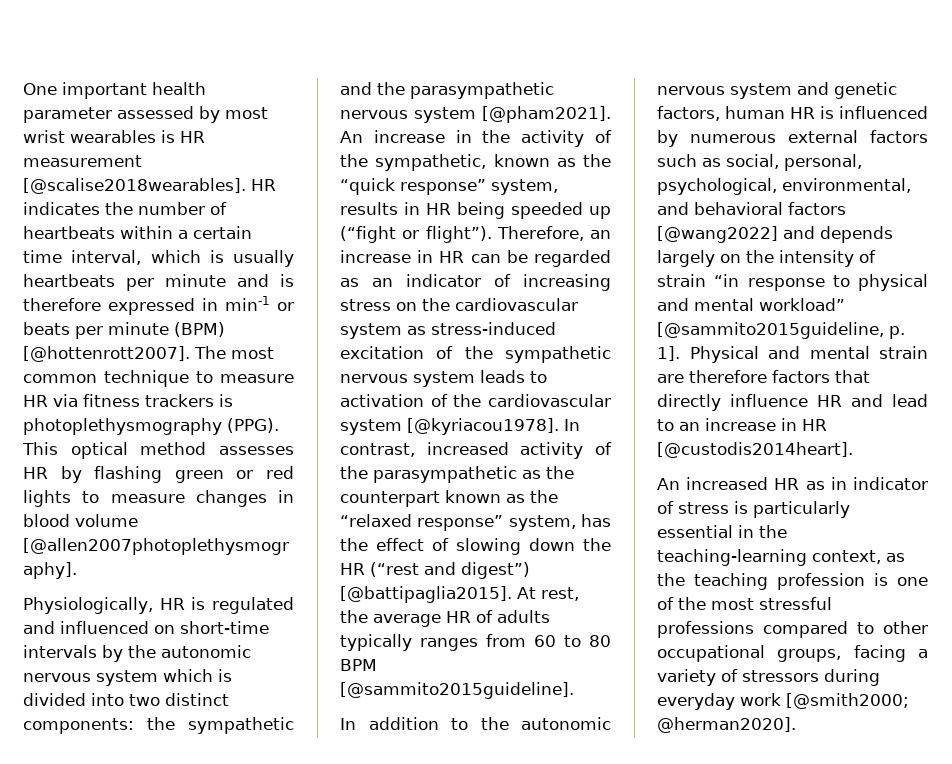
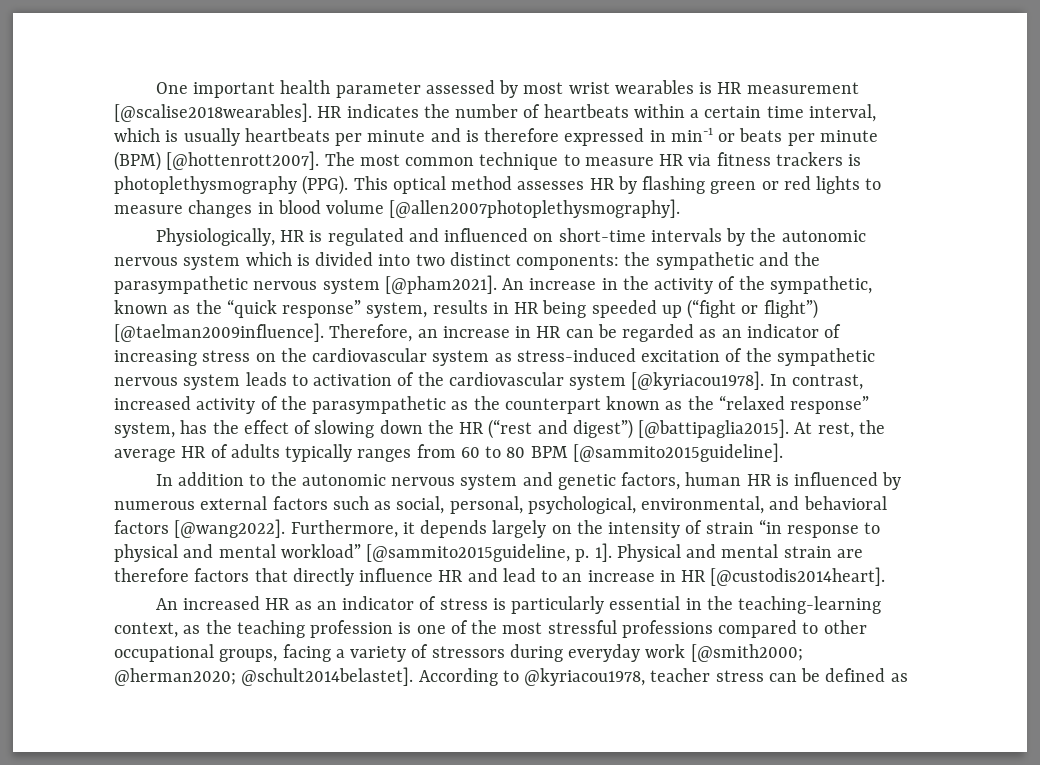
- An increase in the activity of the sympathetic, known as the “quick response” system, results in HR being speeded up (“fight or flight”).
+ An increase in the activity of the sympathetic, known as the “quick response” system, results in HR being speeded up (“fight or flight”) [@taelman2009influence].
- In addition to the autonomic nervous system and genetic factors, human HR is influenced by numerous external factors such as social, personal, psychological, environmental, and behavioral factors [@wang2022] and depends largely on the intensity of strain “in response to physical and mental workload” [@sammito2015guideline, p. 1].
+ In addition to the autonomic nervous system and genetic factors, human HR is influenced by numerous external factors such as social, personal, psychological, environmental, and behavioral factors [@wang2022]. Furthermore, it depends largely on the intensity of strain “in response to physical and mental workload” [@sammito2015guideline, p. 1].
- An increased HR as in indicator of stress is particularly essential in the teaching-learning context, as the teaching profession is one of the most stressful professions compared to other occupational groups, facing a variety of stressors during everyday work [@smith2000; @herman2020].
+ An increased HR as an indicator of stress is particularly essential in the teaching-learning context, as the teaching profession is one of the most stressful professions compared to other occupational groups, facing a variety of stressors during everyday work [@smith2000; @herman2020; @schult2014belastet]. According to @kyriacou1978, teacher stress can be defined as

